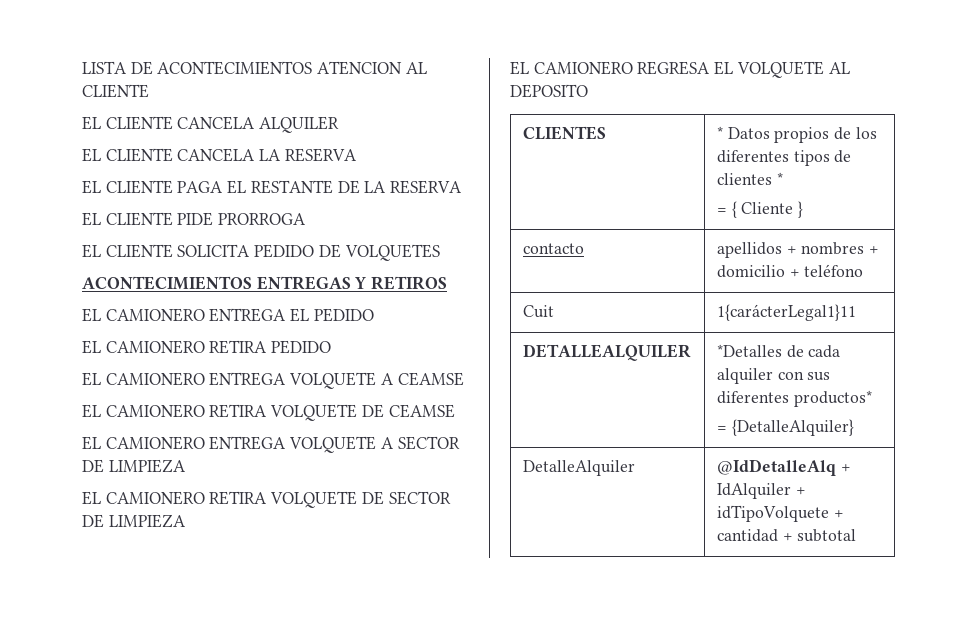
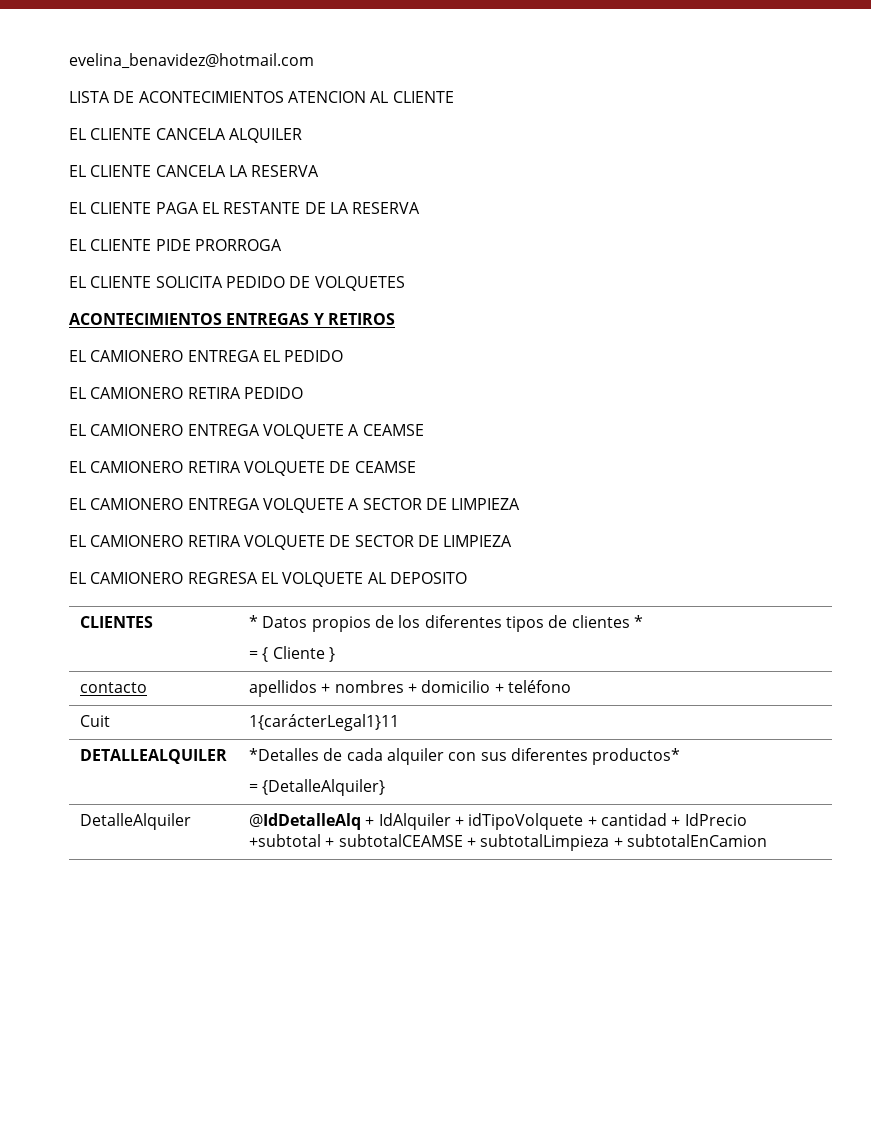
+ evelina_benavidez@hotmail.com
- DetalleAlquiler | @IdDetalleAlq + IdAlquiler + idTipoVolquete + cantidad + subtotal
+ DetalleAlquiler | @IdDetalleAlq + IdAlquiler + idTipoVolquete + cantidad + IdPrecio +subtotal + subtotalCEAMSE + subtotalLimpieza + subtotalEnCamion

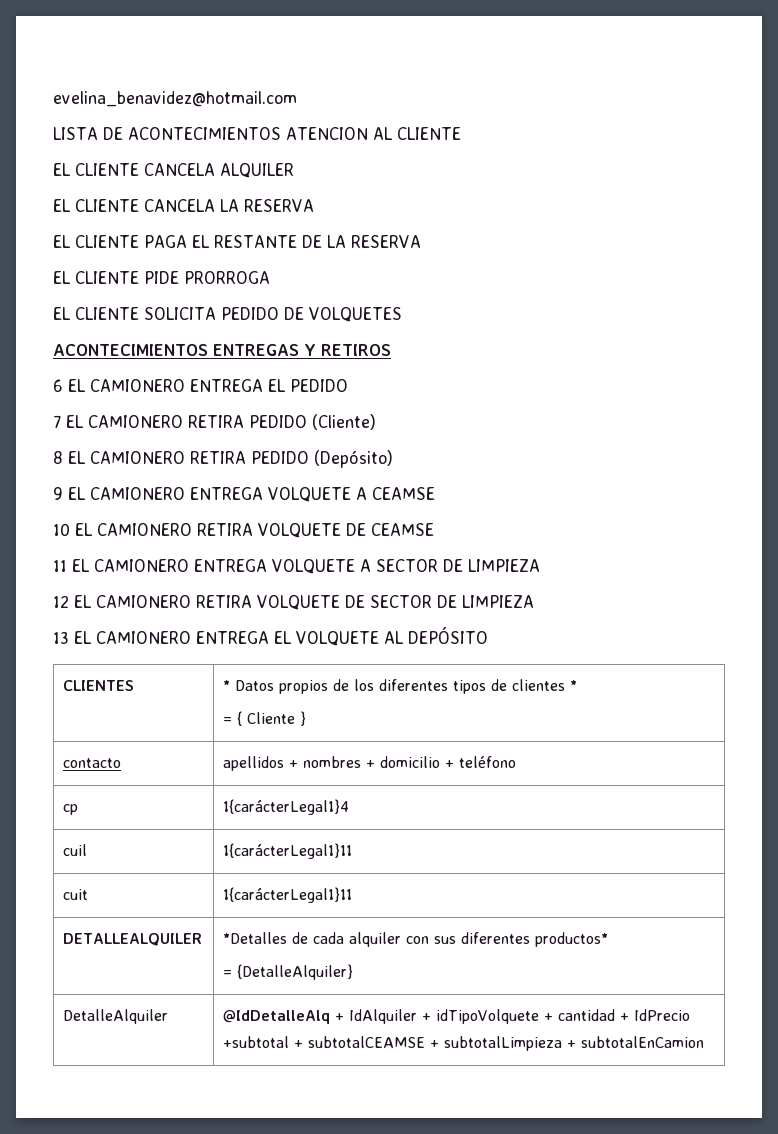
- EL CAMIONERO ENTREGA EL PEDIDO
+ 6 EL CAMIONERO ENTREGA EL PEDIDO
- EL CAMIONERO RETIRA PEDIDO
- EL CAMIONERO ENTREGA VOLQUETE A CEAMSE
+ 7 EL CAMIONERO RETIRA PEDIDO (Cliente)
+ 8 EL CAMIONERO RETIRA PEDIDO (Depósito)
+ 9 EL CAMIONERO ENTREGA VOLQUETE A CEAMSE
- EL CAMIONERO RETIRA VOLQUETE DE CEAMSE
+ 10 EL CAMIONERO RETIRA VOLQUETE DE CEAMSE
- EL CAMIONERO ENTREGA VOLQUETE A SECTOR DE LIMPIEZA
+ 11 EL CAMIONERO ENTREGA VOLQUETE A SECTOR DE LIMPIEZA
- EL CAMIONERO RETIRA VOLQUETE DE SECTOR DE LIMPIEZA
+ 12 EL CAMIONERO RETIRA VOLQUETE DE SECTOR DE LIMPIEZA
- EL CAMIONERO REGRESA EL VOLQUETE AL DEPOSITO
+ 13 EL CAMIONERO ENTREGA EL VOLQUETE AL DEPÓSITO
- Cuit | 1{carácterLegal1}11
+ cp | 1{carácterLegal1}4
+ cuil | 1{carácterLegal1}11
+ cuit | 1{carácterLegal1}11

